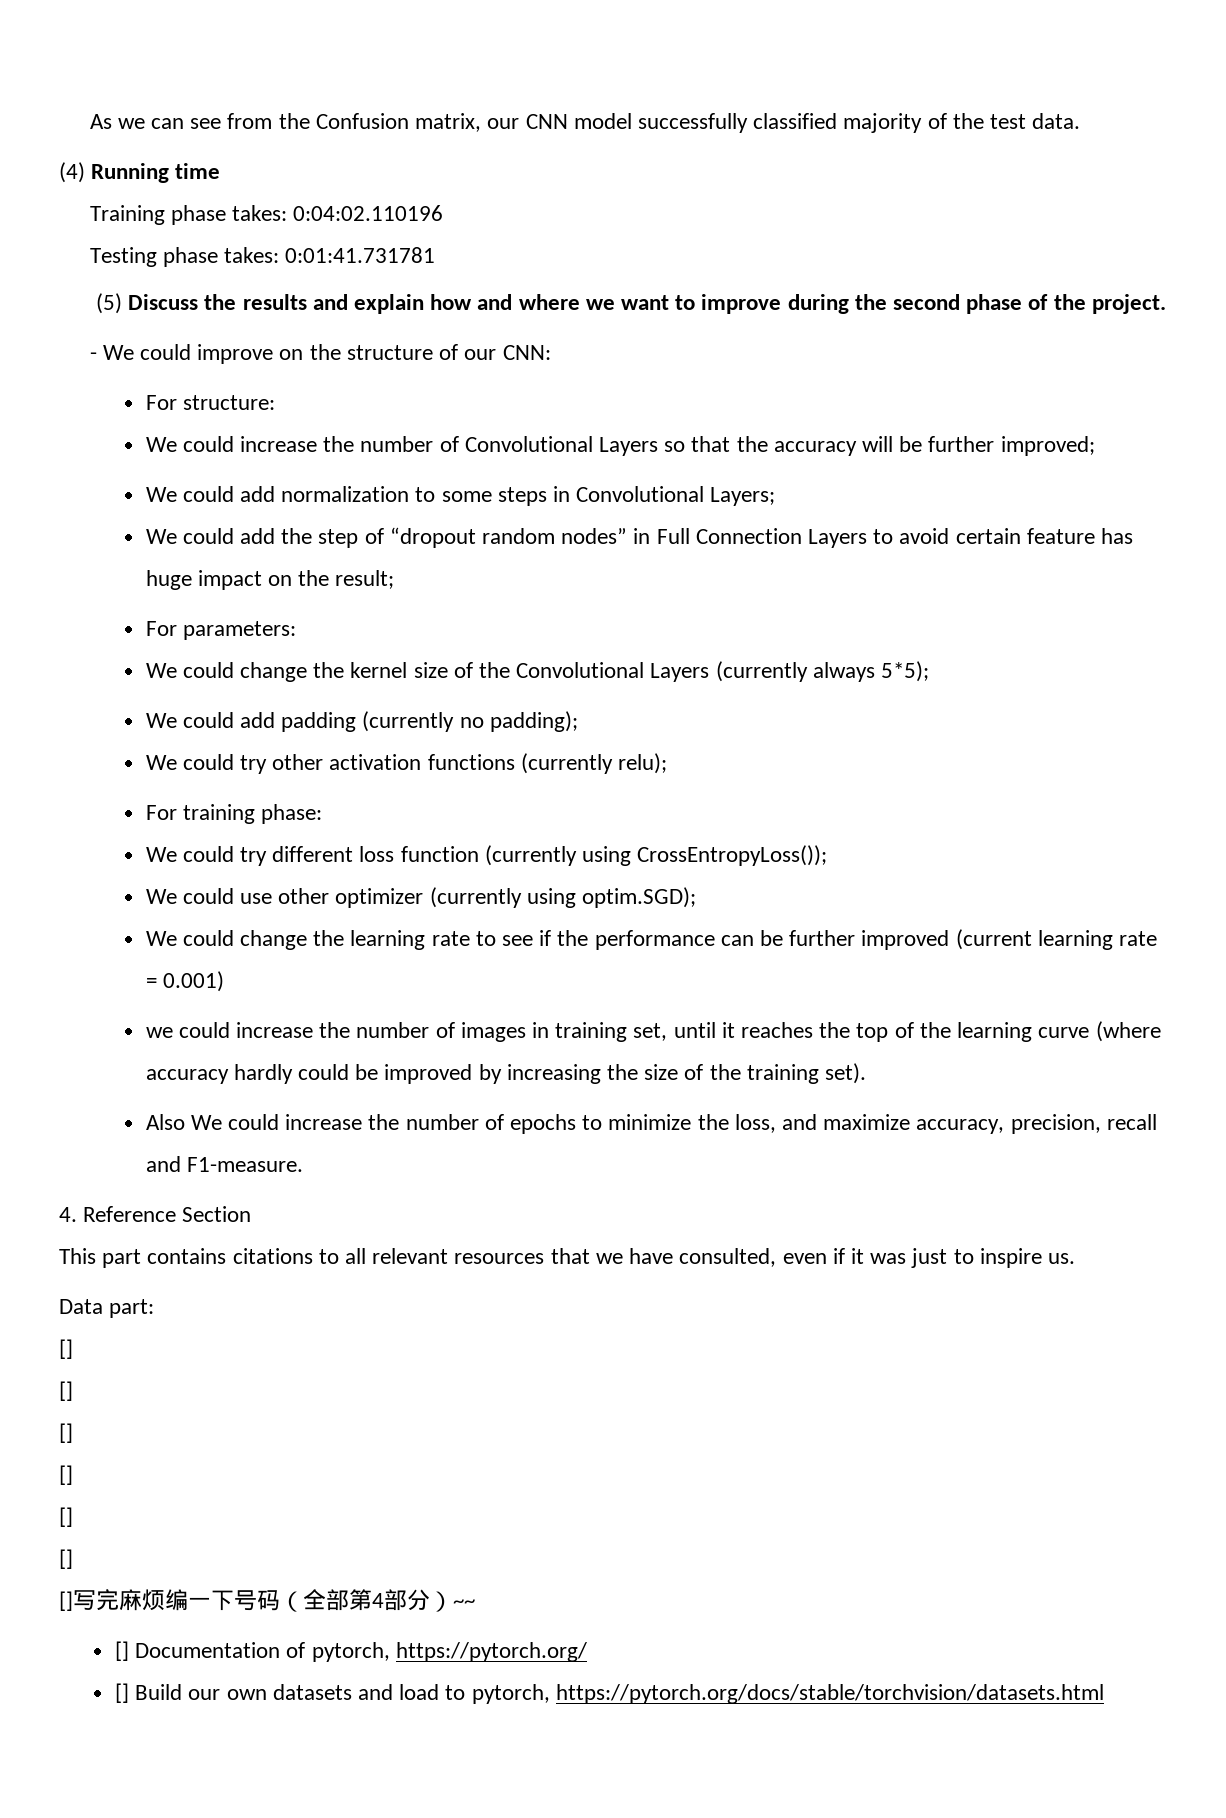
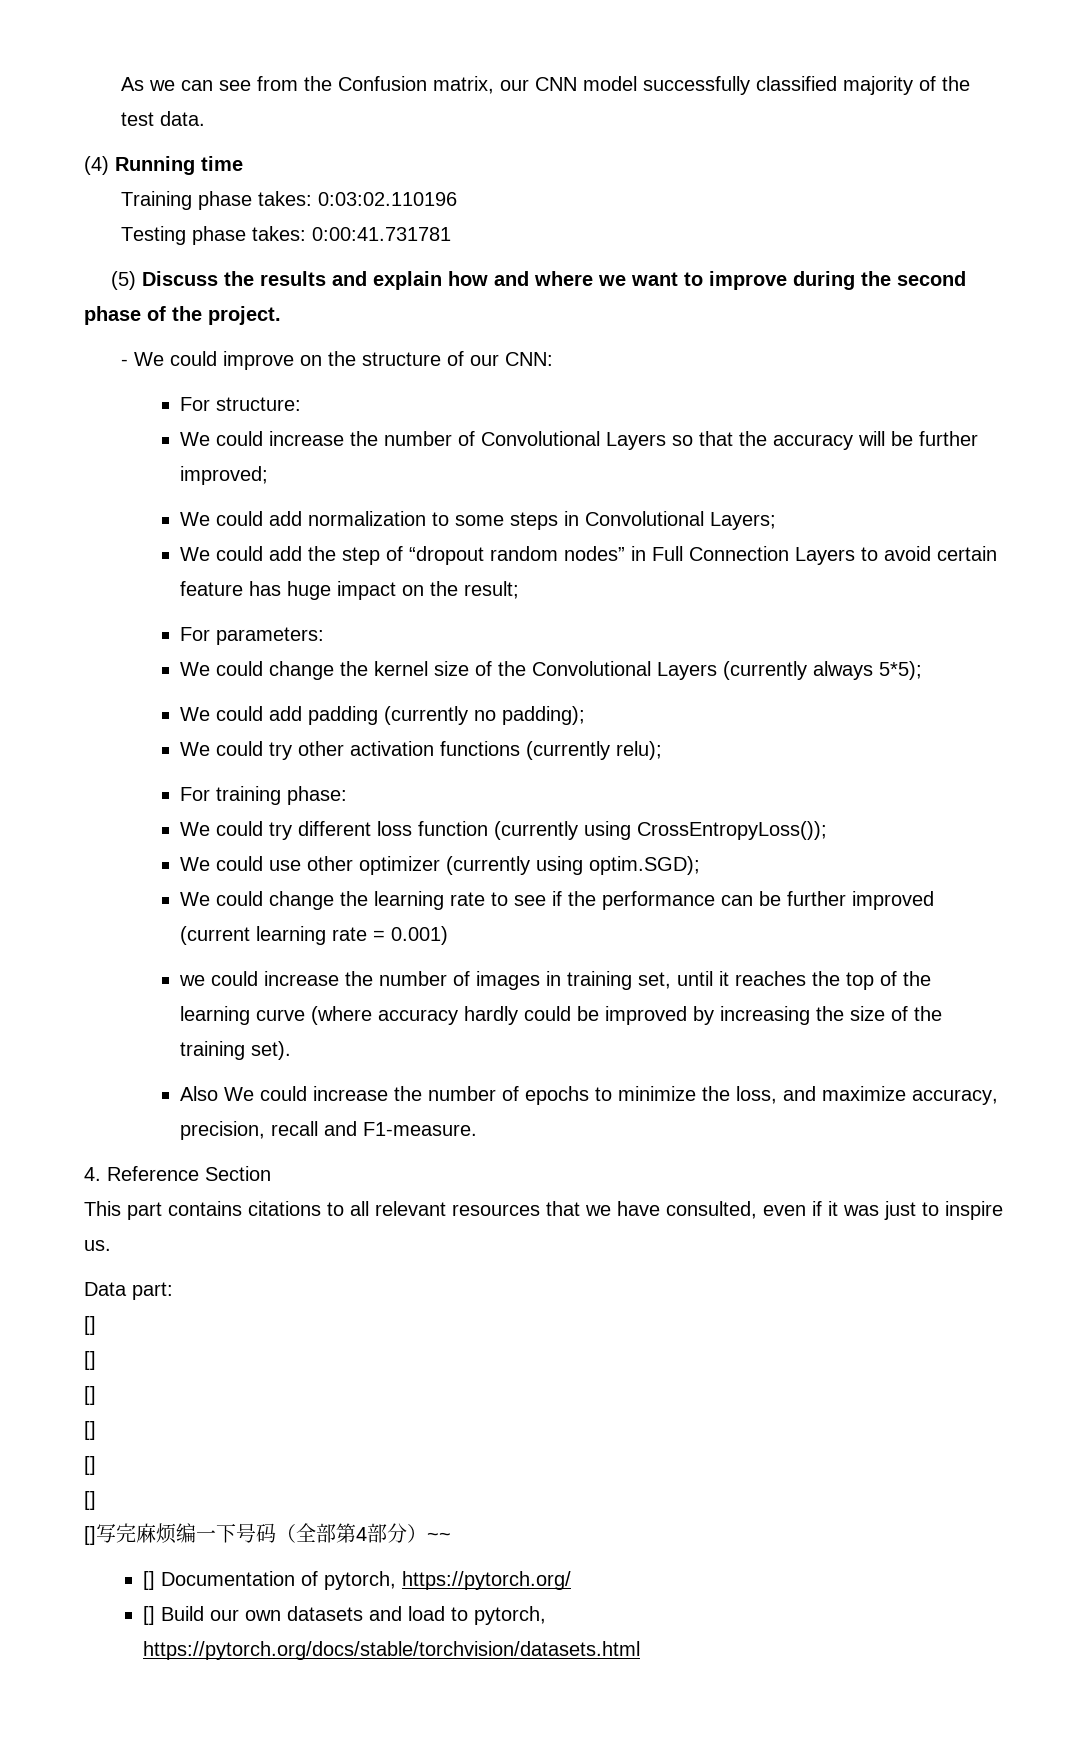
- Training phase takes: 0:04:02.110196
+ Training phase takes: 0:03:02.110196
- Testing phase takes: 0:01:41.731781
+ Testing phase takes: 0:00:41.731781

